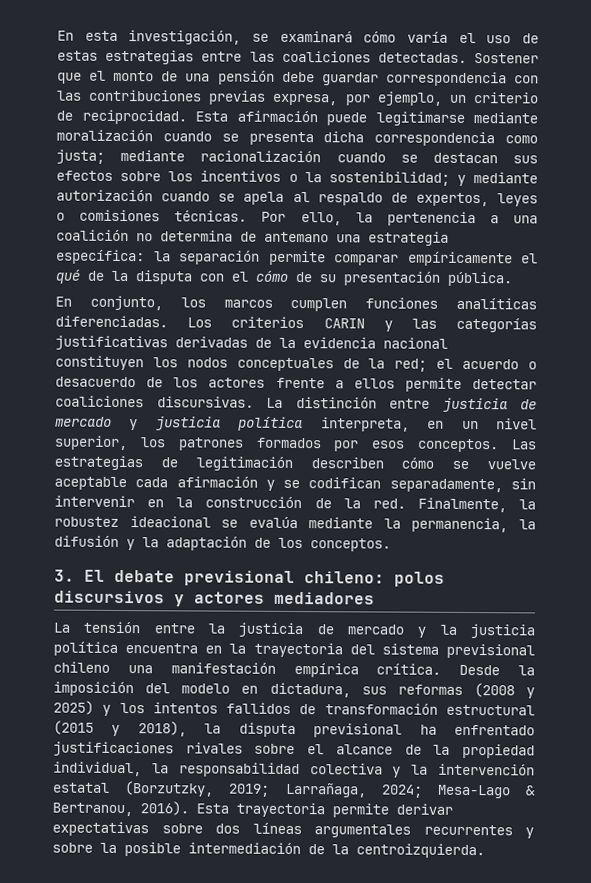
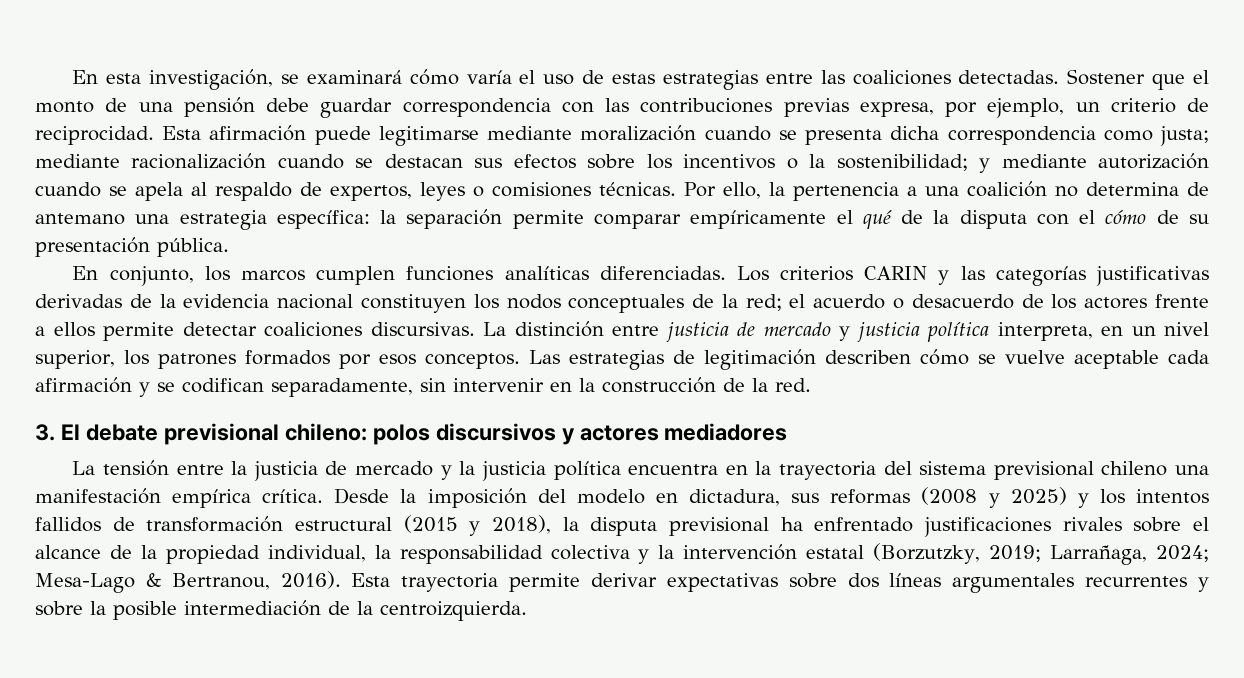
- Finalmente, la robustez ideacional se evalúa mediante la permanencia, la difusión y la adaptación de los conceptos.

